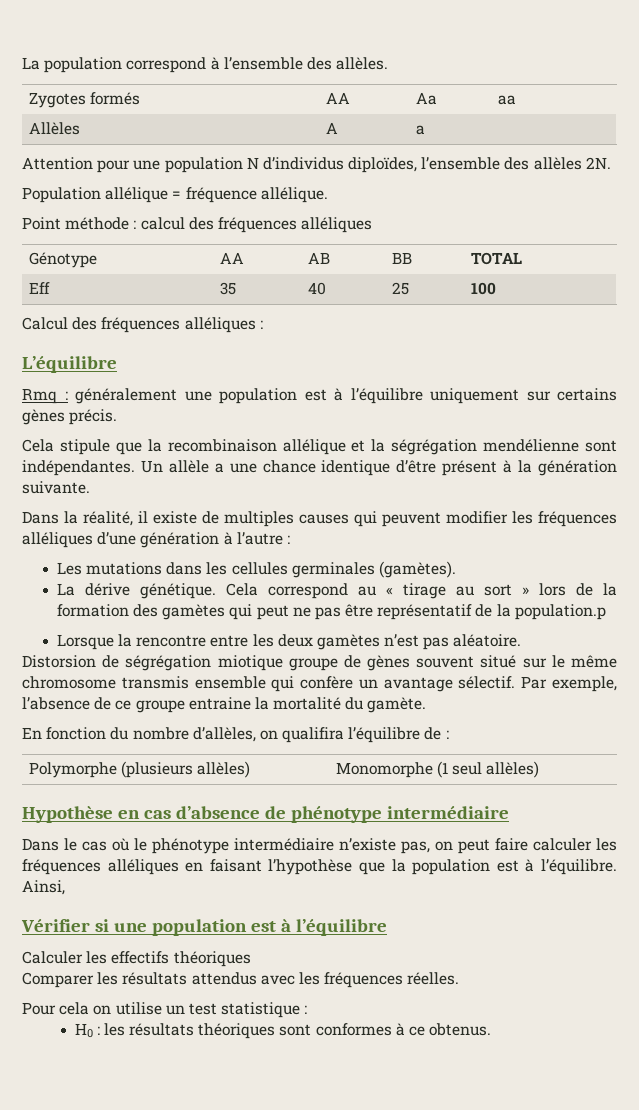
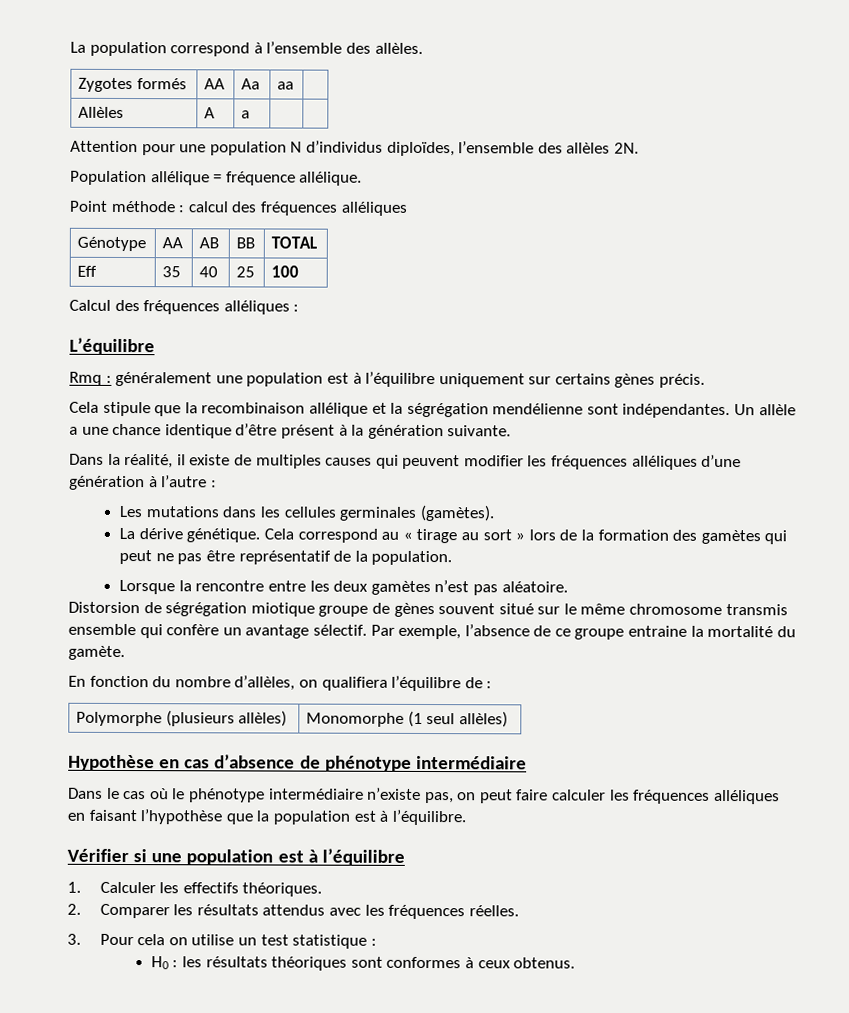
- Cela correspond au « tirage au sort » lors de la formation des gamètes qui peut ne pas être représentatif de la population.p
+ Cela correspond au « tirage au sort » lors de la formation des gamètes qui peut ne pas être représentatif de la population.
- En fonction du nombre d’allèles, on qualifira l’équilibre de :
+ En fonction du nombre d’allèles, on qualifiera l’équilibre de :
- Ainsi,
- Calculer les effectifs théoriques
- Comparer les résultats attendus avec les fréquences réelles.
+ 1. Calculer les effectifs théoriques.
+ 2. Comparer les résultats attendus avec les fréquences réelles.
- Pour cela on utilise un test statistique :
+ 3. Pour cela on utilise un test statistique :
- H0 : les résultats théoriques sont conformes à ce obtenus.
+ H0 : les résultats théoriques sont conformes à ceux obtenus.

